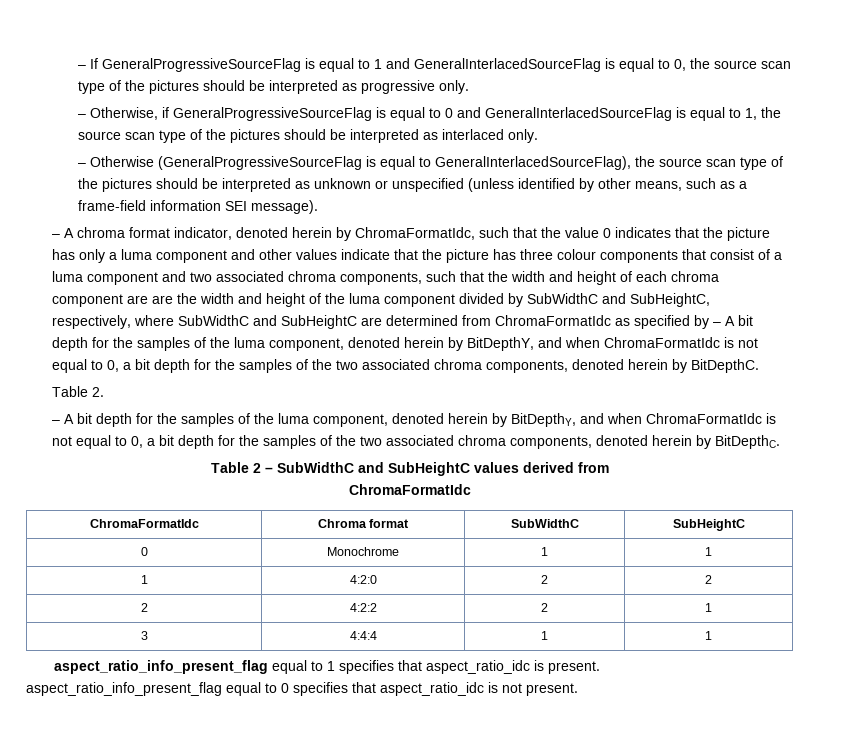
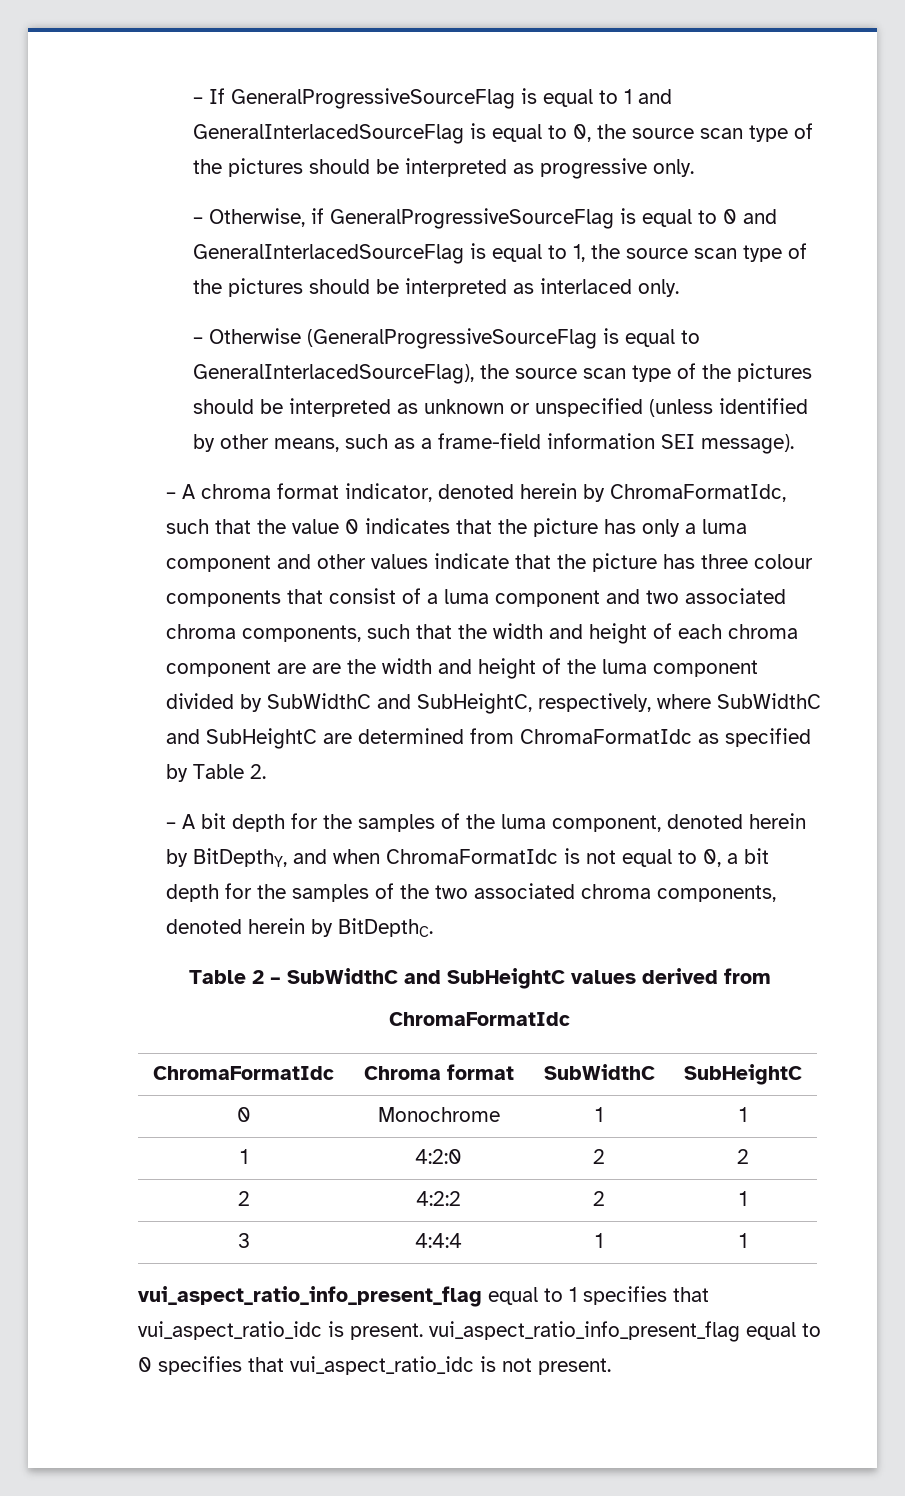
- – A chroma format indicator, denoted herein by ChromaFormatIdc, such that the value 0 indicates that the picture has only a luma component and other values indicate that the picture has three colour components that consist of a luma component and two associated chroma components, such that the width and height of each chroma component are are the width and height of the luma component divided by SubWidthC and SubHeightC, respectively, where SubWidthC and SubHeightC are determined from ChromaFormatIdc as specified by – A bit depth for the samples of the luma component, denoted herein by BitDepthY, and when ChromaFormatIdc is not equal to 0, a bit depth for the samples of the two associated chroma components, denoted herein by BitDepthC.
- Table 2.
+ – A chroma format indicator, denoted herein by ChromaFormatIdc, such that the value 0 indicates that the picture has only a luma component and other values indicate that the picture has three colour components that consist of a luma component and two associated chroma components, such that the width and height of each chroma component are are the width and height of the luma component divided by SubWidthC and SubHeightC, respectively, where SubWidthC and SubHeightC are determined from ChromaFormatIdc as specified by Table 2.
- aspect_ratio_info_present_flag equal to 1 specifies that aspect_ratio_idc is present. aspect_ratio_info_present_flag equal to 0 specifies that aspect_ratio_idc is not present.
+ vui_aspect_ratio_info_present_flag equal to 1 specifies that vui_aspect_ratio_idc is present. vui_aspect_ratio_info_present_flag equal to 0 specifies that vui_aspect_ratio_idc is not present.

